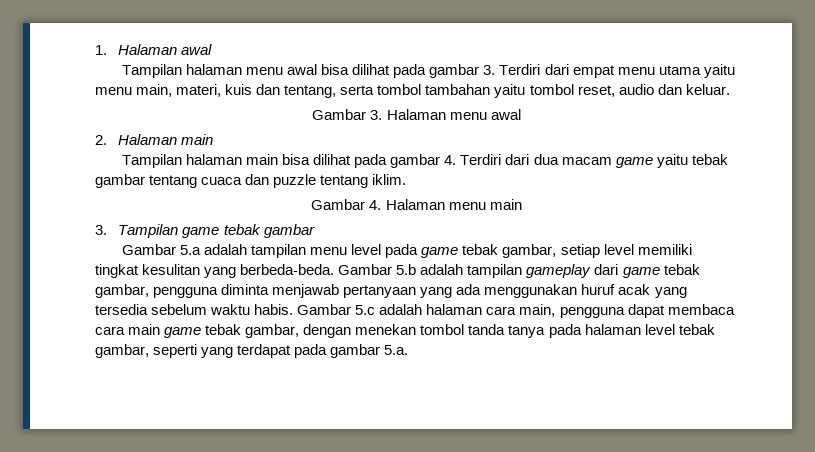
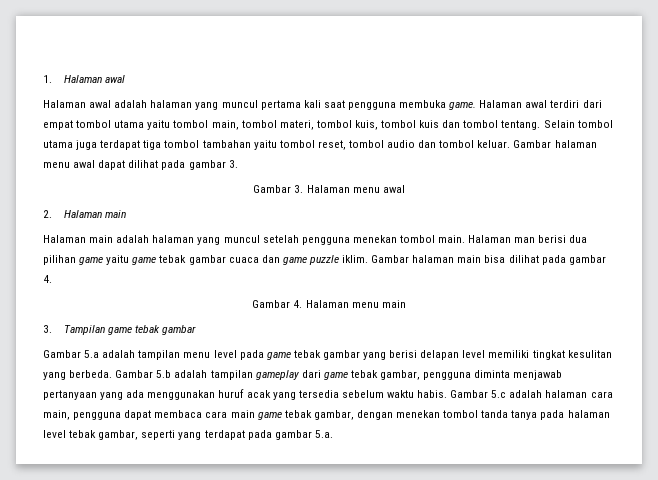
- Tampilan halaman menu awal bisa dilihat pada gambar 3. Terdiri dari empat menu utama yaitu menu main, materi, kuis dan tentang, serta tombol tambahan yaitu tombol reset, audio dan keluar.
+ Halaman awal adalah halaman yang muncul pertama kali saat pengguna membuka game. Halaman awal terdiri dari empat tombol utama yaitu tombol main, tombol materi, tombol kuis, tombol kuis dan tombol tentang. Selain tombol utama juga terdapat tiga tombol tambahan yaitu tombol reset, tombol audio dan tombol keluar. Gambar halaman menu awal dapat dilihat pada gambar 3.
- Tampilan halaman main bisa dilihat pada gambar 4. Terdiri dari dua macam game yaitu tebak gambar tentang cuaca dan puzzle tentang iklim.
+ Halaman main adalah halaman yang muncul setelah pengguna menekan tombol main. Halaman man berisi dua pilihan game yaitu game tebak gambar cuaca dan game puzzle iklim. Gambar halaman main bisa dilihat pada gambar 4.
- Gambar 5.a adalah tampilan menu level pada game tebak gambar, setiap level memiliki tingkat kesulitan yang berbeda-beda.
+ Gambar 5.a adalah tampilan menu level pada game tebak gambar yang berisi delapan level memiliki tingkat kesulitan yang berbeda.

